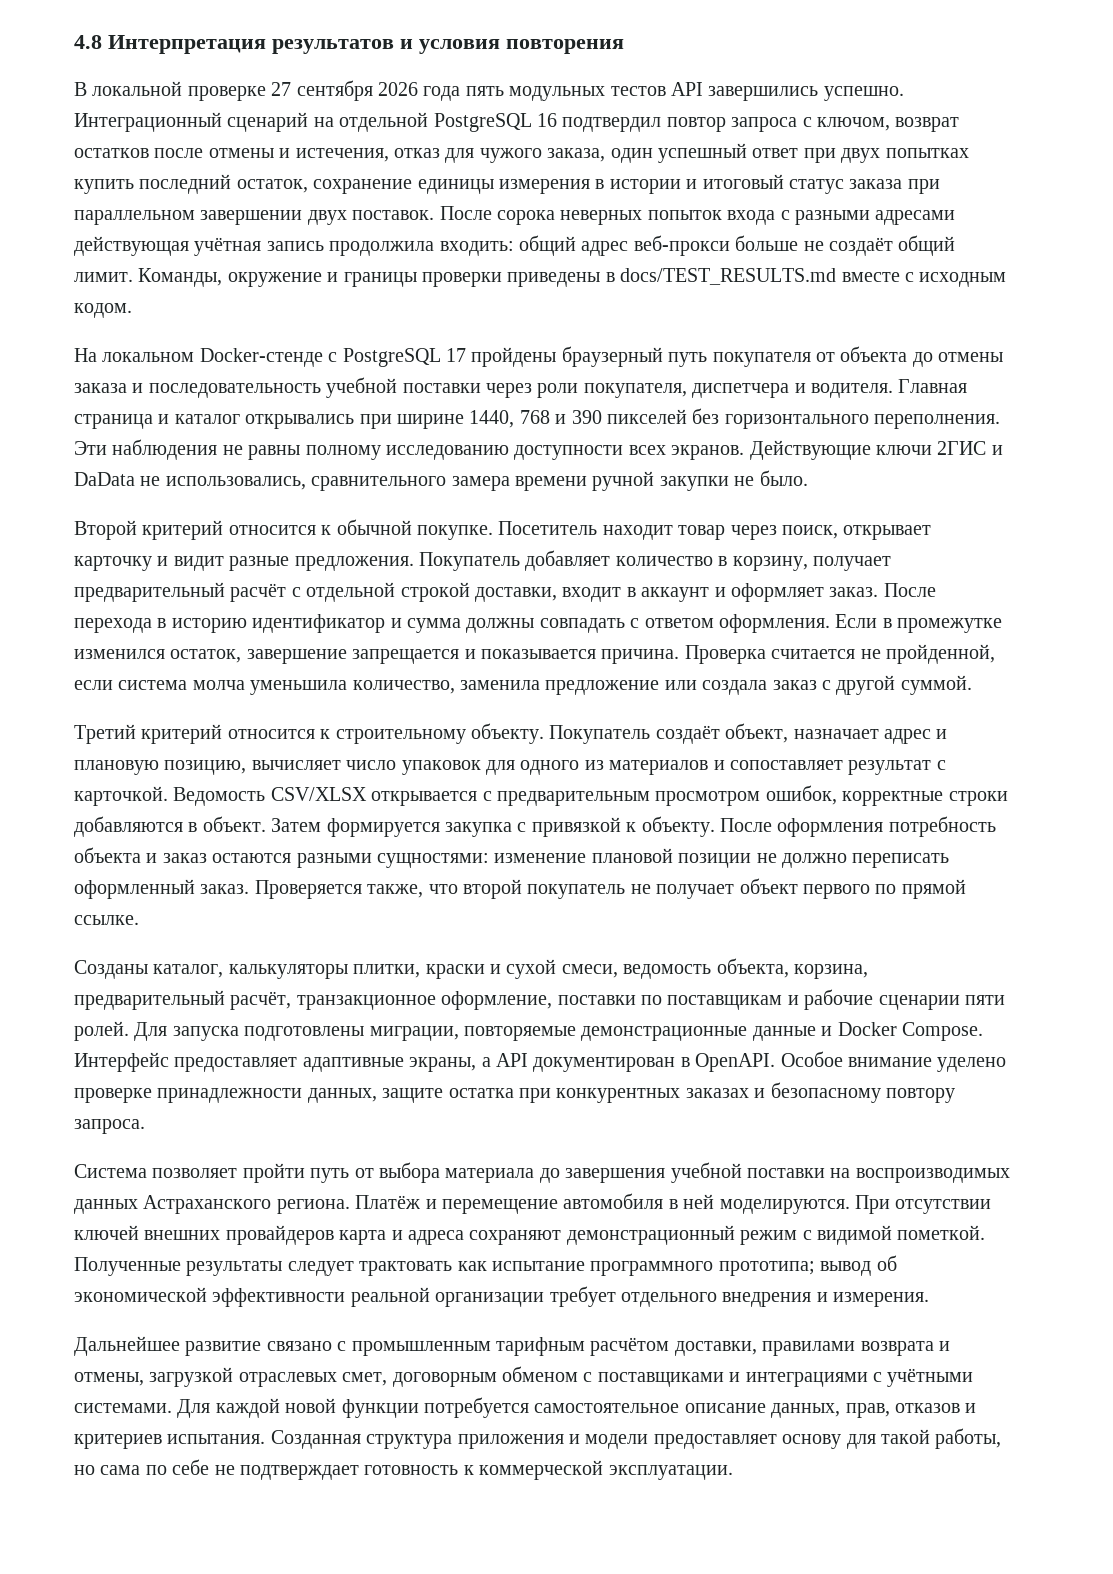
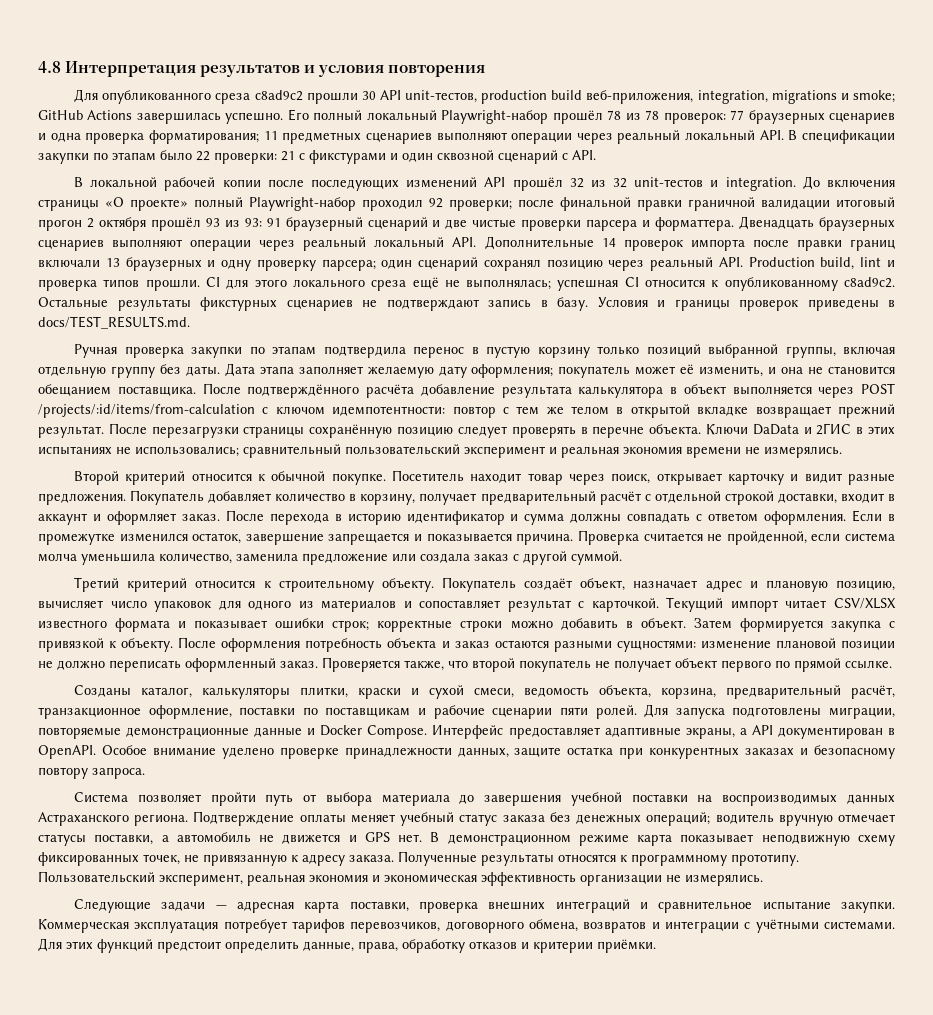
- В локальной проверке 27 сентября 2026 года пять модульных тестов API завершились успешно. Интеграционный сценарий на отдельной PostgreSQL 16 подтвердил повтор запроса с ключом, возврат остатков после отмены и истечения, отказ для чужого заказа, один успешный ответ при двух попытках купить последний остаток, сохранение единицы измерения в истории и итоговый статус заказа при параллельном завершении двух поставок. После сорока неверных попыток входа с разными адресами действующая учётная запись продолжила входить: общий адрес веб-прокси больше не создаёт общий лимит. Команды, окружение и границы проверки приведены в docs/TEST_RESULTS.md вместе с исходным кодом.
- На локальном Docker-стенде с PostgreSQL 17 пройдены браузерный путь покупателя от объекта до отмены заказа и последовательность учебной поставки через роли покупателя, диспетчера и водителя. Главная страница и каталог открывались при ширине 1440, 768 и 390 пикселей без горизонтального переполнения. Эти наблюдения не равны полному исследованию доступности всех экранов. Действующие ключи 2ГИС и DaData не использовались, сравнительного замера времени ручной закупки не было.
+ Для опубликованного среза c8ad9c2 прошли 30 API unit-тестов, production build веб-приложения, integration, migrations и smoke; GitHub Actions завершилась успешно. Его полный локальный Playwright-набор прошёл 78 из 78 проверок: 77 браузерных сценариев и одна проверка форматирования; 11 предметных сценариев выполняют операции через реальный локальный API. В спецификации закупки по этапам было 22 проверки: 21 с фикстурами и один сквозной сценарий с API.
+ В локальной рабочей копии после последующих изменений API прошёл 32 из 32 unit-тестов и integration. До включения страницы «О проекте» полный Playwright-набор проходил 92 проверки; после финальной правки граничной валидации итоговый прогон 2 октября прошёл 93 из 93: 91 браузерный сценарий и две чистые проверки парсера и форматтера. Двенадцать браузерных сценариев выполняют операции через реальный локальный API. Дополнительные 14 проверок импорта после правки границ включали 13 браузерных и одну проверку парсера; один сценарий сохранял позицию через реальный API. Production build, lint и проверка типов прошли. CI для этого локального среза ещё не выполнялась; успешная CI относится к опубликованному c8ad9c2. Остальные результаты фикстурных сценариев не подтверждают запись в базу. Условия и границы проверок приведены в docs/TEST_RESULTS.md.
+ Ручная проверка закупки по этапам подтвердила перенос в пустую корзину только позиций выбранной группы, включая отдельную группу без даты. Дата этапа заполняет желаемую дату оформления; покупатель может её изменить, и она не становится обещанием поставщика. После подтверждённого расчёта добавление результата калькулятора в объект выполняется через POST /projects/:id/items/from-calculation с ключом идемпотентности: повтор с тем же телом в открытой вкладке возвращает прежний результат. После перезагрузки страницы сохранённую позицию следует проверять в перечне объекта. Ключи DaData и 2ГИС в этих испытаниях не использовались; сравнительный пользовательский эксперимент и реальная экономия времени не измерялись.
- Ведомость CSV/XLSX открывается с предварительным просмотром ошибок, корректные строки добавляются в объект.
+ Текущий импорт читает CSV/XLSX известного формата и показывает ошибки строк; корректные строки можно добавить в объект.
- Платёж и перемещение автомобиля в ней моделируются. При отсутствии ключей внешних провайдеров карта и адреса сохраняют демонстрационный режим с видимой пометкой. Полученные результаты следует трактовать как испытание программного прототипа; вывод об экономической эффективности реальной организации требует отдельного внедрения и измерения.
- Дальнейшее развитие связано с промышленным тарифным расчётом доставки, правилами возврата и отмены, загрузкой отраслевых смет, договорным обменом с поставщиками и интеграциями с учётными системами. Для каждой новой функции потребуется самостоятельное описание данных, прав, отказов и критериев испытания. Созданная структура приложения и модели предоставляет основу для такой работы, но сама по себе не подтверждает готовность к коммерческой эксплуатации.
+ Подтверждение оплаты меняет учебный статус заказа без денежных операций; водитель вручную отмечает статусы поставки, а автомобиль не движется и GPS нет. В демонстрационном режиме карта показывает неподвижную схему фиксированных точек, не привязанную к адресу заказа. Полученные результаты относятся к программному прототипу. Пользовательский эксперимент, реальная экономия и экономическая эффективность организации не измерялись.
+ Следующие задачи — адресная карта поставки, проверка внешних интеграций и сравнительное испытание закупки. Коммерческая эксплуатация потребует тарифов перевозчиков, договорного обмена, возвратов и интеграции с учётными системами. Для этих функций предстоит определить данные, права, обработку отказов и критерии приёмки.

